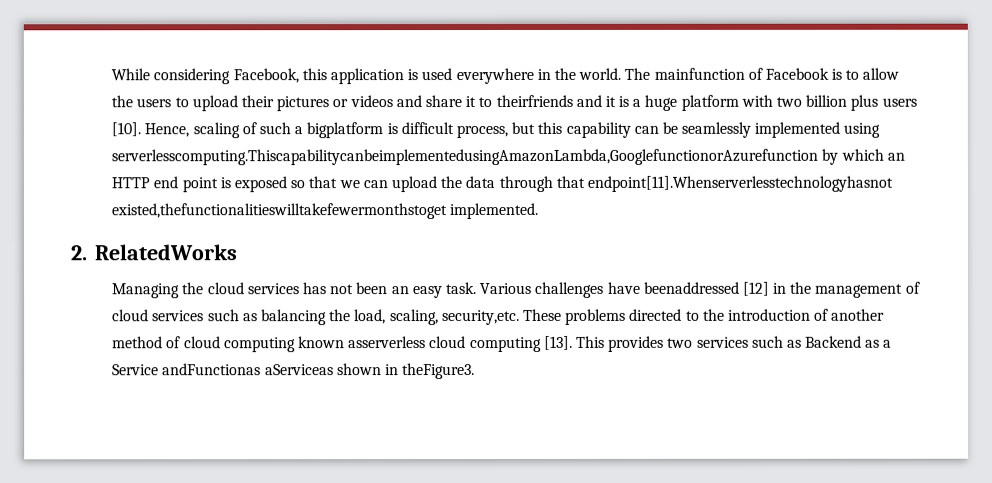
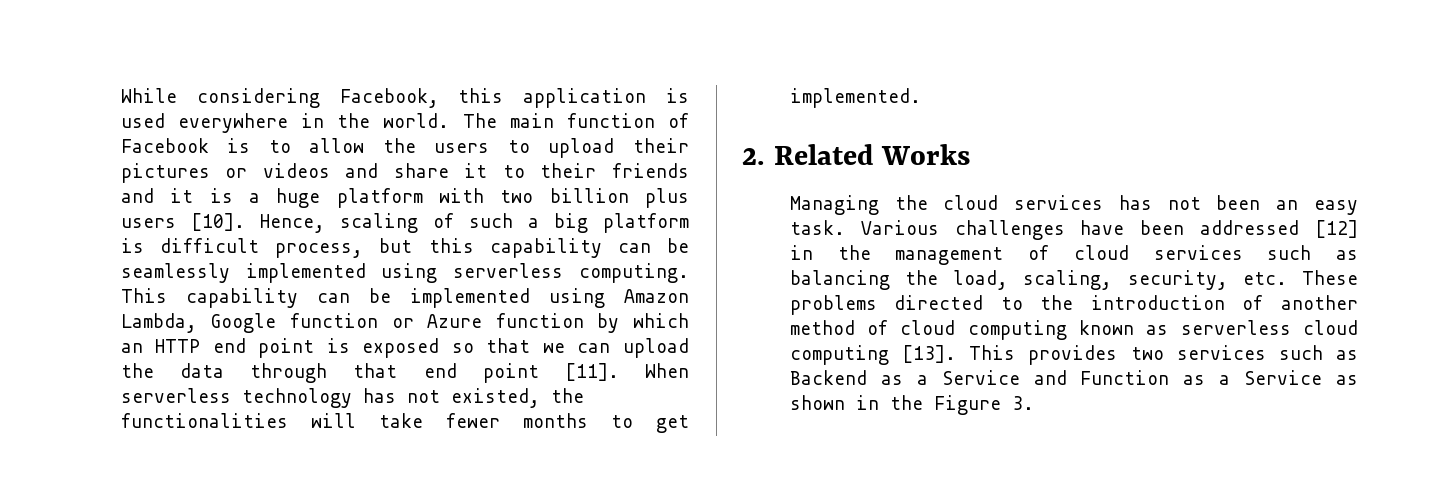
- The mainfunction of Facebook is to allow the users to upload their pictures or videos and share it to theirfriends and it is a huge platform with two billion plus users [10].
+ The main function of Facebook is to allow the users to upload their pictures or videos and share it to their friends and it is a huge platform with two billion plus users [10].
- Hence, scaling of such a bigplatform is difficult process, but this capability can be seamlessly implemented using serverlesscomputing.ThiscapabilitycanbeimplementedusingAmazonLambda,GooglefunctionorAzurefunction by which an HTTP end point is exposed so that we can upload the data through that endpoint[11].Whenserverlesstechnologyhasnot existed,thefunctionalitieswilltakefewermonthstoget implemented.
+ Hence, scaling of such a big platform is difficult process, but this capability can be seamlessly implemented using serverless computing. This capability can be implemented using Amazon Lambda, Google function or Azure function by which an HTTP end point is exposed so that we can upload the data through that end point [11]. When serverless technology has not existed, the functionalities will take fewer months to get implemented.
- 2. RelatedWorks
+ 2. Related Works
- Various challenges have beenaddressed [12] in the management of cloud services such as balancing the load, scaling, security,etc. These problems directed to the introduction of another method of cloud computing known asserverless cloud computing [13].
+ Various challenges have been addressed [12] in the management of cloud services such as balancing the load, scaling, security, etc. These problems directed to the introduction of another method of cloud computing known as serverless cloud computing [13].
- This provides two services such as Backend as a Service andFunctionas aServiceas shown in theFigure3.
+ This provides two services such as Backend as a Service and Function as a Service as shown in the Figure 3.

